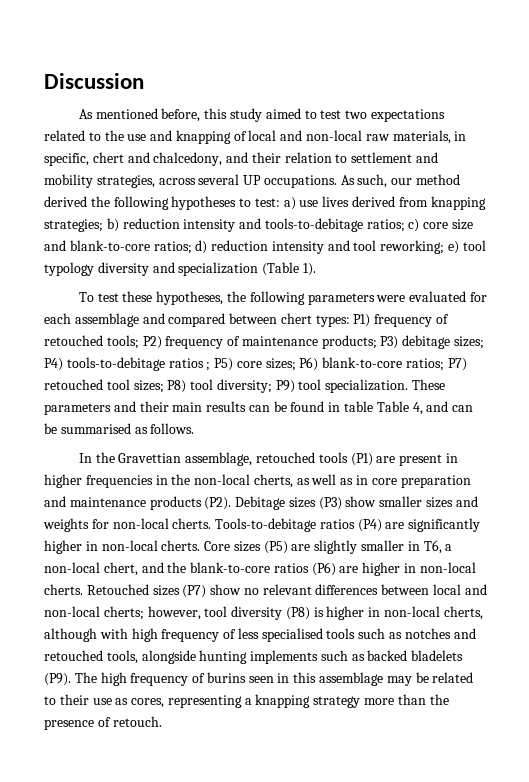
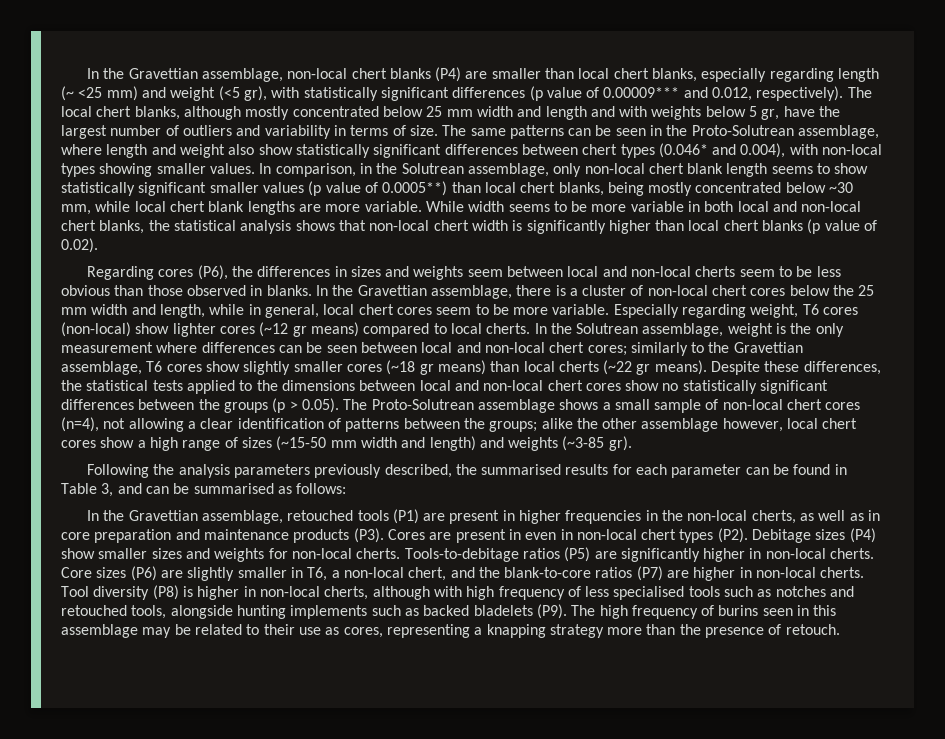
- Discussion
- As mentioned before, this study aimed to test two expectations related to the use and knapping of local and non-local raw materials, in specific, chert and chalcedony, and their relation to settlement and mobility strategies, across several UP occupations. As such, our method derived the following hypotheses to test: a) use lives derived from knapping strategies; b) reduction intensity and tools-to-debitage ratios; c) core size and blank-to-core ratios; d) reduction intensity and tool reworking; e) tool typology diversity and specialization (Table 1).
- To test these hypotheses, the following parameters were evaluated for each assemblage and compared between chert types: P1) frequency of retouched tools; P2) frequency of maintenance products; P3) debitage sizes; P4) tools-to-debitage ratios ; P5) core sizes; P6) blank-to-core ratios; P7) retouched tool sizes; P8) tool diversity; P9) tool specialization. These parameters and their main results can be found in table Table 4, and can be summarised as follows.
+ In the Gravettian assemblage, non-local chert blanks (P4) are smaller than local chert blanks, especially regarding length (~ <25 mm) and weight (<5 gr), with statistically significant differences (p value of 0.00009*** and 0.012, respectively). The local chert blanks, although mostly concentrated below 25 mm width and length and with weights below 5 gr, have the largest number of outliers and variability in terms of size. The same patterns can be seen in the Proto-Solutrean assemblage, where length and weight also show statistically significant differences between chert types (0.046* and 0.004), with non-local types showing smaller values. In comparison, in the Solutrean assemblage, only non-local chert blank length seems to show statistically significant smaller values (p value of 0.0005**) than local chert blanks, being mostly concentrated below ~30 mm, while local chert blank lengths are more variable. While width seems to be more variable in both local and non-local chert blanks, the statistical analysis shows that non-local chert width is significantly higher than local chert blanks (p value of 0.02).
+ Regarding cores (P6), the differences in sizes and weights seem between local and non-local cherts seem to be less obvious than those observed in blanks. In the Gravettian assemblage, there is a cluster of non-local chert cores below the 25 mm width and length, while in general, local chert cores seem to be more variable. Especially regarding weight, T6 cores (non-local) show lighter cores (~12 gr means) compared to local cherts. In the Solutrean assemblage, weight is the only measurement where differences can be seen between local and non-local chert cores; similarly to the Gravettian assemblage, T6 cores show slightly smaller cores (~18 gr means) than local cherts (~22 gr means). Despite these differences, the statistical tests applied to the dimensions between local and non-local chert cores show no statistically significant differences between the groups (p > 0.05). The Proto-Solutrean assemblage shows a small sample of non-local chert cores (n=4), not allowing a clear identification of patterns between the groups; alike the other assemblage however, local chert cores show a high range of sizes (~15-50 mm width and length) and weights (~3-85 gr).
+ Following the analysis parameters previously described, the summarised results for each parameter can be found in Table 3, and can be summarised as follows:
- In the Gravettian assemblage, retouched tools (P1) are present in higher frequencies in the non-local cherts, as well as in core preparation and maintenance products (P2). Debitage sizes (P3) show smaller sizes and weights for non-local cherts.
+ In the Gravettian assemblage, retouched tools (P1) are present in higher frequencies in the non-local cherts, as well as in core preparation and maintenance products (P3). Cores are present in even in non-local chert types (P2). Debitage sizes (P4) show smaller sizes and weights for non-local cherts.
- Tools-to-debitage ratios (P4) are significantly higher in non-local cherts.
+ Tools-to-debitage ratios (P5) are significantly higher in non-local cherts.
- Core sizes (P5) are slightly smaller in T6, a non-local chert, and the blank-to-core ratios (P6) are higher in non-local cherts.
+ Core sizes (P6) are slightly smaller in T6, a non-local chert, and the blank-to-core ratios (P7) are higher in non-local cherts.
- Retouched sizes (P7) show no relevant differences between local and non-local cherts; however, tool diversity (P8) is higher in non-local cherts, although with high frequency of less specialised tools such as notches and retouched tools, alongside hunting implements such as backed bladelets (P9). The high frequency of burins seen in this assemblage may be related to their use as cores, representing a knapping strategy more than the presence of retouch.
+ Tool diversity (P8) is higher in non-local cherts, although with high frequency of less specialised tools such as notches and retouched tools, alongside hunting implements such as backed bladelets (P9). The high frequency of burins seen in this assemblage may be related to their use as cores, representing a knapping strategy more than the presence of retouch.

